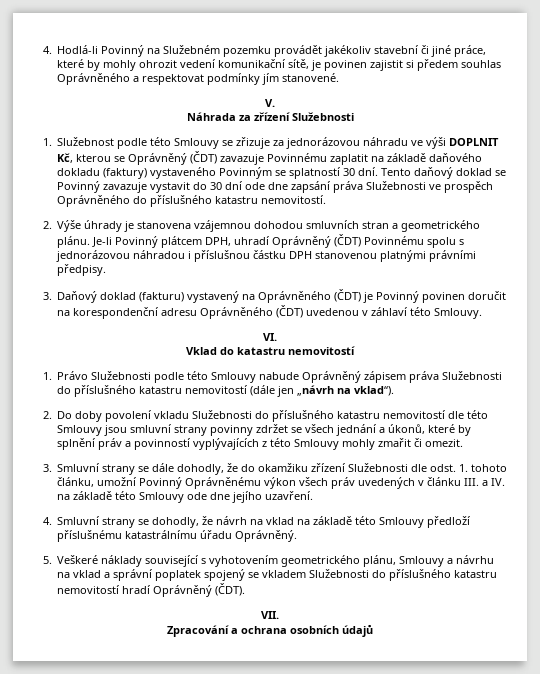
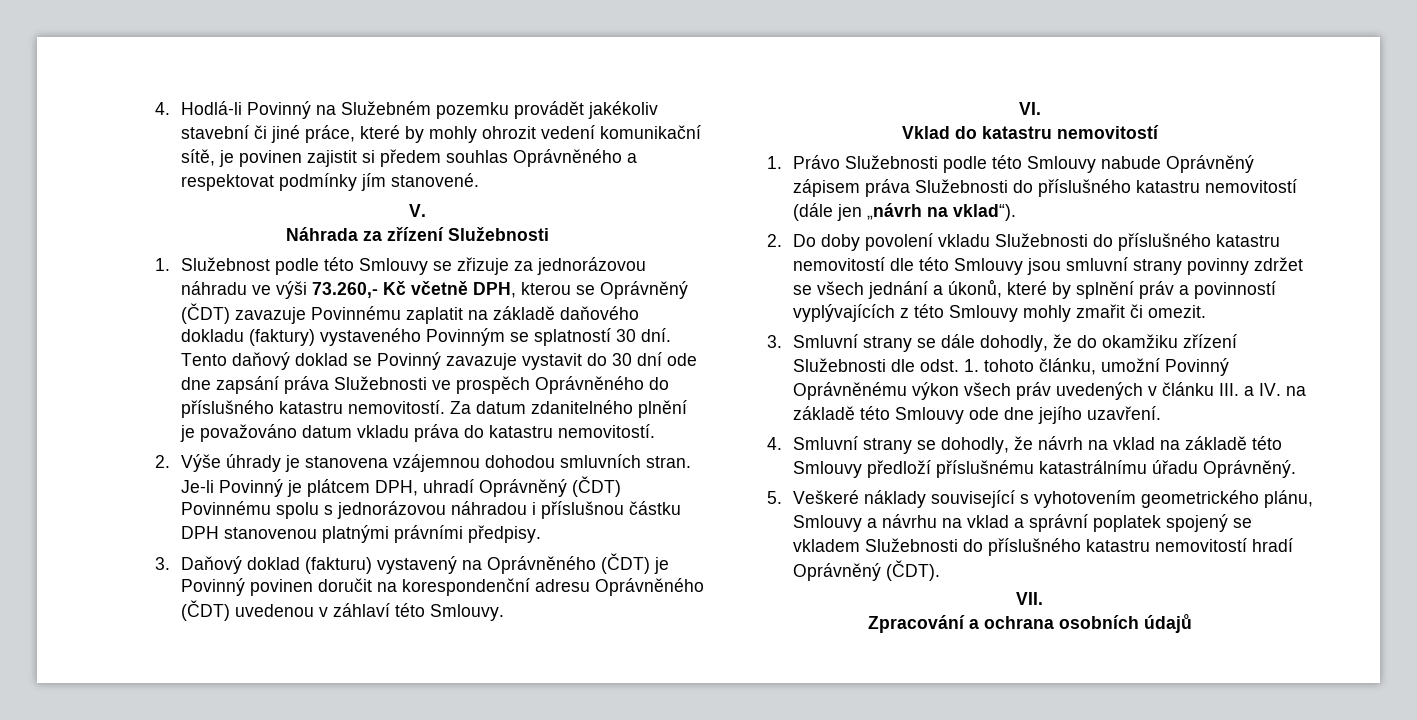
- 1. Služebnost podle této Smlouvy se zřizuje za jednorázovou náhradu ve výši DOPLNIT Kč, kterou se Oprávněný (ČDT) zavazuje Povinnému zaplatit na základě daňového dokladu (faktury) vystaveného Povinným se splatností 30 dní.
+ 1. Služebnost podle této Smlouvy se zřizuje za jednorázovou náhradu ve výši 73.260,- Kč včetně DPH, kterou se Oprávněný (ČDT) zavazuje Povinnému zaplatit na základě daňového dokladu (faktury) vystaveného Povinným se splatností 30 dní.
+ Za datum zdanitelného plnění je považováno datum vkladu práva do katastru nemovitostí.
- 2. Výše úhrady je stanovena vzájemnou dohodou smluvních stran a geometrického plánu.
+ 2. Výše úhrady je stanovena vzájemnou dohodou smluvních stran.
- Je-li Povinný plátcem DPH, uhradí Oprávněný (ČDT) Povinnému spolu s jednorázovou náhradou i příslušnou částku DPH stanovenou platnými právními předpisy.
+ Je-li Povinný je plátcem DPH, uhradí Oprávněný (ČDT) Povinnému spolu s jednorázovou náhradou i příslušnou částku DPH stanovenou platnými právními předpisy.

